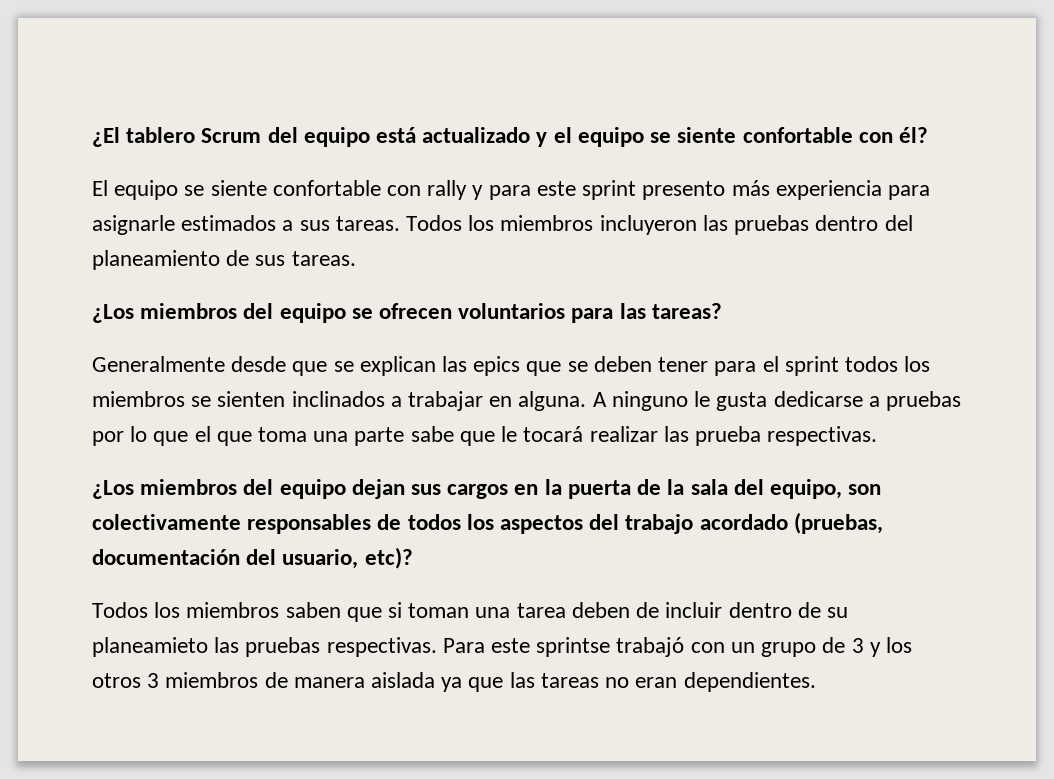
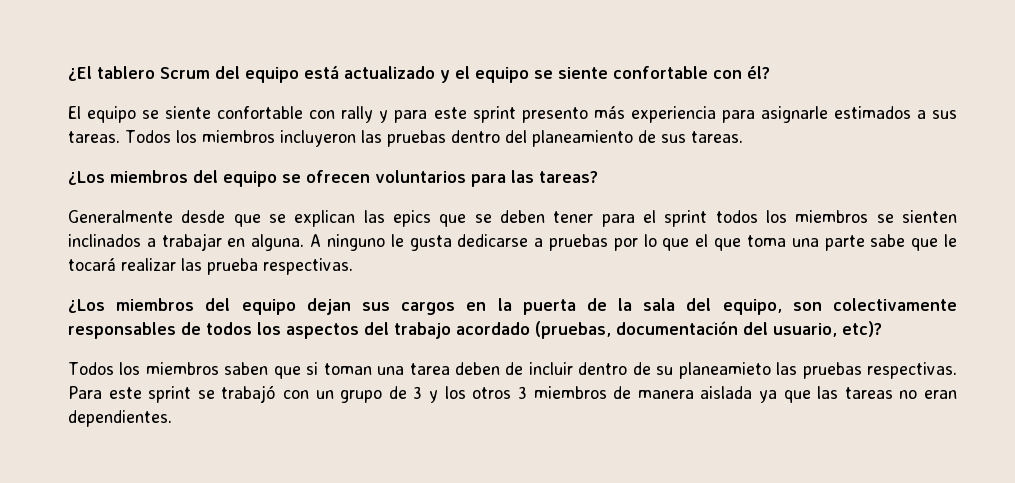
- Para este sprintse trabajó con un grupo de 3 y los otros 3 miembros de manera aislada ya que las tareas no eran dependientes.
+ Para este sprint se trabajó con un grupo de 3 y los otros 3 miembros de manera aislada ya que las tareas no eran dependientes.

